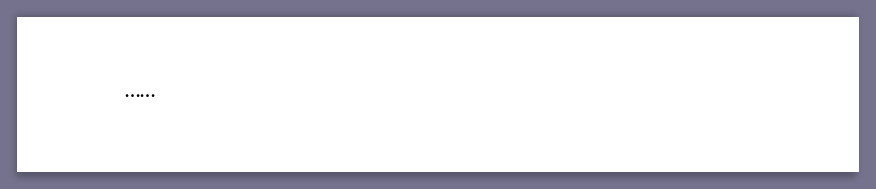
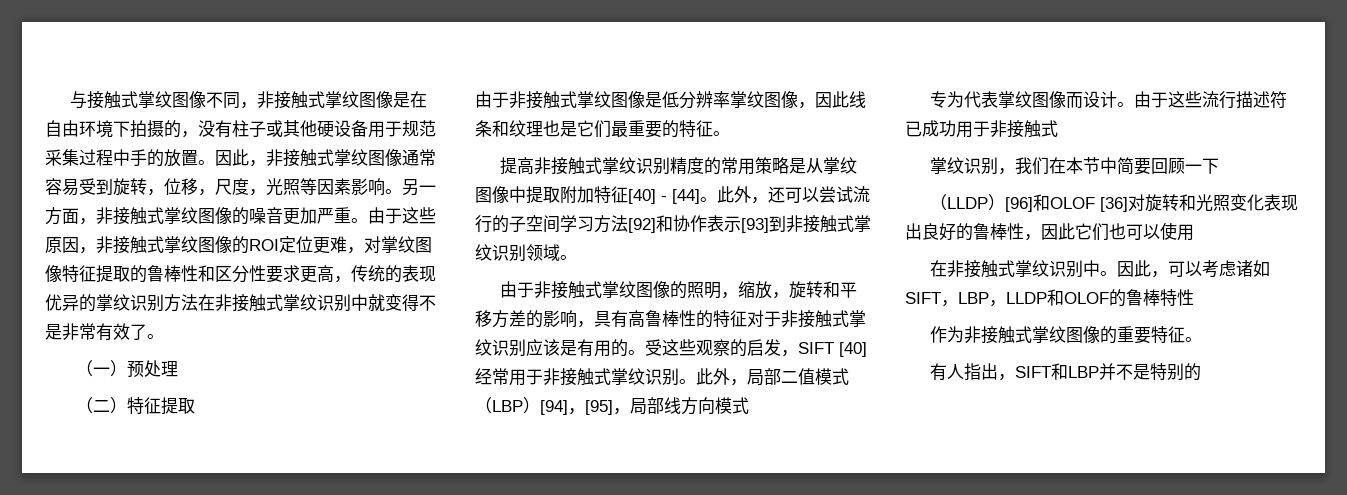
- ……
+ 与接触式掌纹图像不同，非接触式掌纹图像是在自由环境下拍摄的，没有柱子或其他硬设备用于规范采集过程中手的放置。因此，非接触式掌纹图像通常容易受到旋转，位移，尺度，光照等因素影响。另一方面，非接触式掌纹图像的噪音更加严重。由于这些原因，非接触式掌纹图像的ROI定位更难，对掌纹图像特征提取的鲁棒性和区分性要求更高，传统的表现优异的掌纹识别方法在非接触式掌纹识别中就变得不是非常有效了。
+ （一）预处理
+ （二）特征提取
+ 由于非接触式掌纹图像是低分辨率掌纹图像，因此线条和纹理也是它们最重要的特征。
+ 提高非接触式掌纹识别精度的常用策略是从掌纹图像中提取附加特征[40] - [44]。此外，还可以尝试流行的子空间学习方法[92]和协作表示[93]到非接触式掌纹识别领域。
+ 由于非接触式掌纹图像的照明，缩放，旋转和平移方差的影响，具有高鲁棒性的特征对于非接触式掌纹识别应该是有用的。受这些观察的启发，SIFT [40]经常用于非接触式掌纹识别。此外，局部二值模式（LBP）[94]，[95]，局部线方向模式
+ 专为代表掌纹图像而设计。由于这些流行描述符已成功用于非接触式
+ 掌纹识别，我们在本节中简要回顾一下
+ （LLDP）[96]和OLOF [36]对旋转和光照变化表现出良好的鲁棒性，因此它们也可以使用
+ 在非接触式掌纹识别中。因此，可以考虑诸如SIFT，LBP，LLDP和OLOF的鲁棒特性
+ 作为非接触式掌纹图像的重要特征。
+ 有人指出，SIFT和LBP并不是特别的

